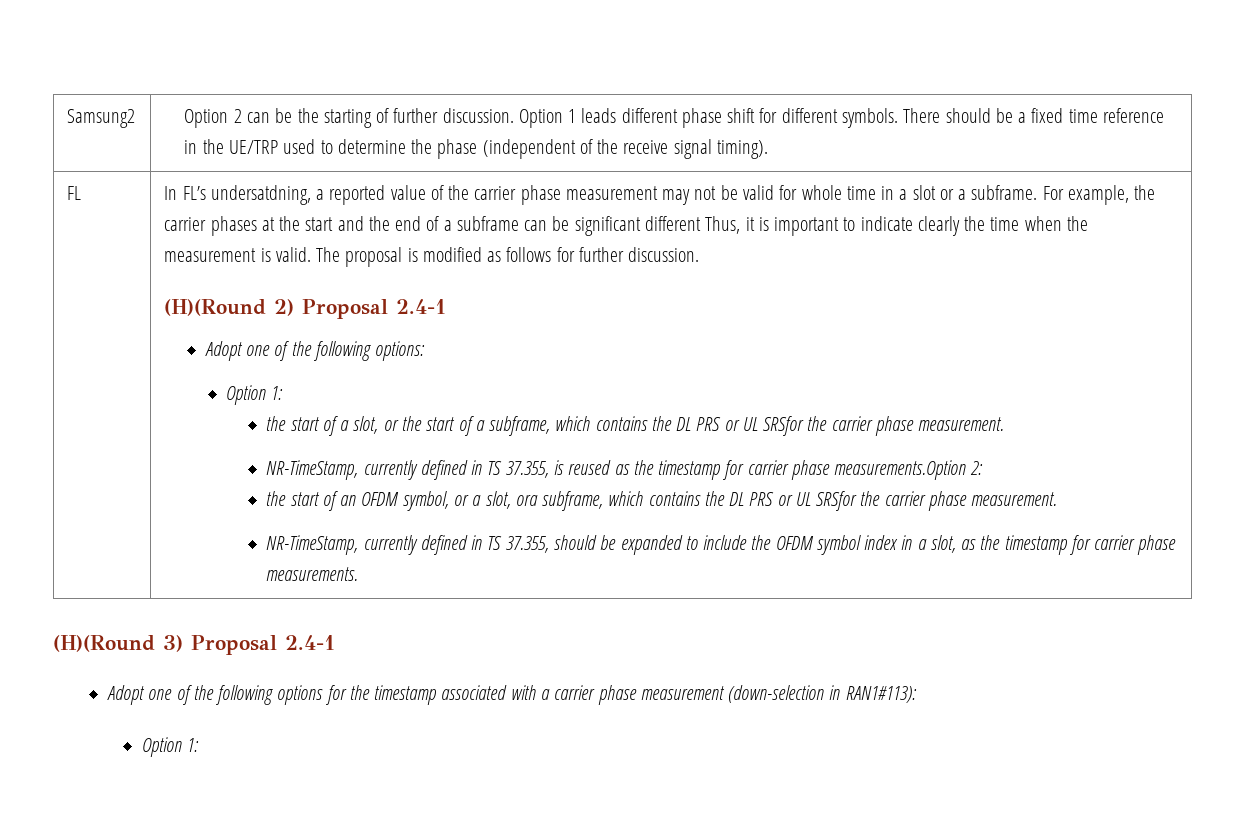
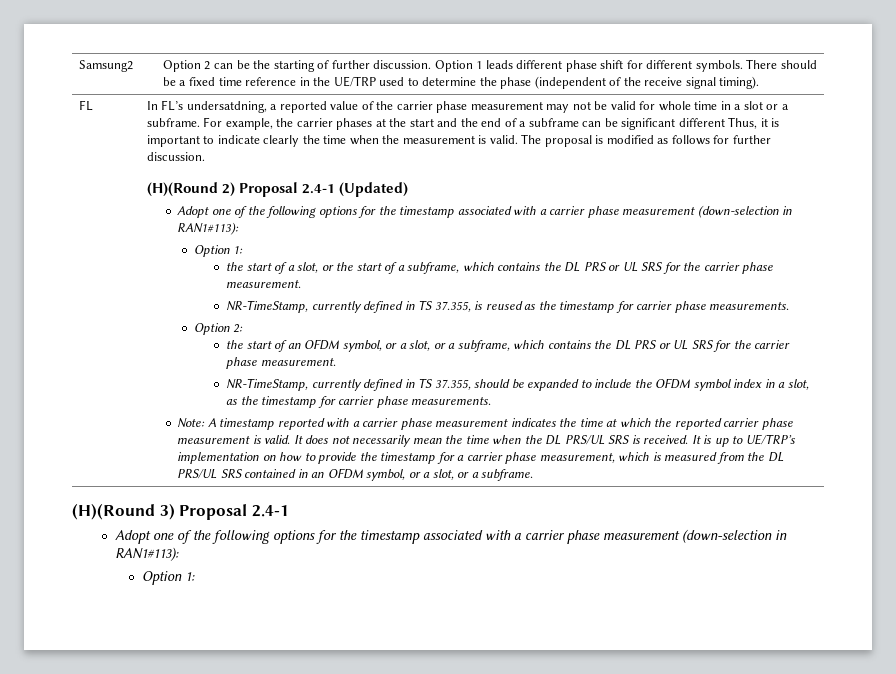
- (H)(Round 2) Proposal 2.4-1
- Adopt one of the following options:
+ (H)(Round 2) Proposal 2.4-1 (Updated)
+ Adopt one of the following options for the timestamp associated with a carrier phase measurement (down-selection in RAN1#113):
- the start of a slot, or the start of a subframe, which contains the DL PRS or UL SRSfor the carrier phase measurement.
+ the start of a slot, or the start of a subframe, which contains the DL PRS or UL SRS for the carrier phase measurement.
- NR-TimeStamp, currently defined in TS 37.355, is reused as the timestamp for carrier phase measurements.Option 2:
+ NR-TimeStamp, currently defined in TS 37.355, is reused as the timestamp for carrier phase measurements.
+ Option 2:
- the start of an OFDM symbol, or a slot, ora subframe, which contains the DL PRS or UL SRSfor the carrier phase measurement.
+ the start of an OFDM symbol, or a slot, or a subframe, which contains the DL PRS or UL SRS for the carrier phase measurement.
+ Note: A timestamp reported with a carrier phase measurement indicates the time at which the reported carrier phase measurement is valid. It does not necessarily mean the time when the DL PRS/UL SRS is received. It is up to UE/TRP’s implementation on how to provide the timestamp for a carrier phase measurement, which is measured from the DL PRS/UL SRS contained in an OFDM symbol, or a slot, or a subframe.

